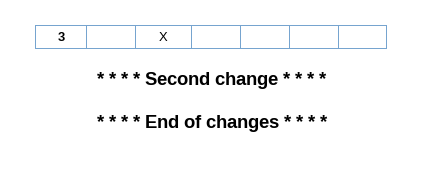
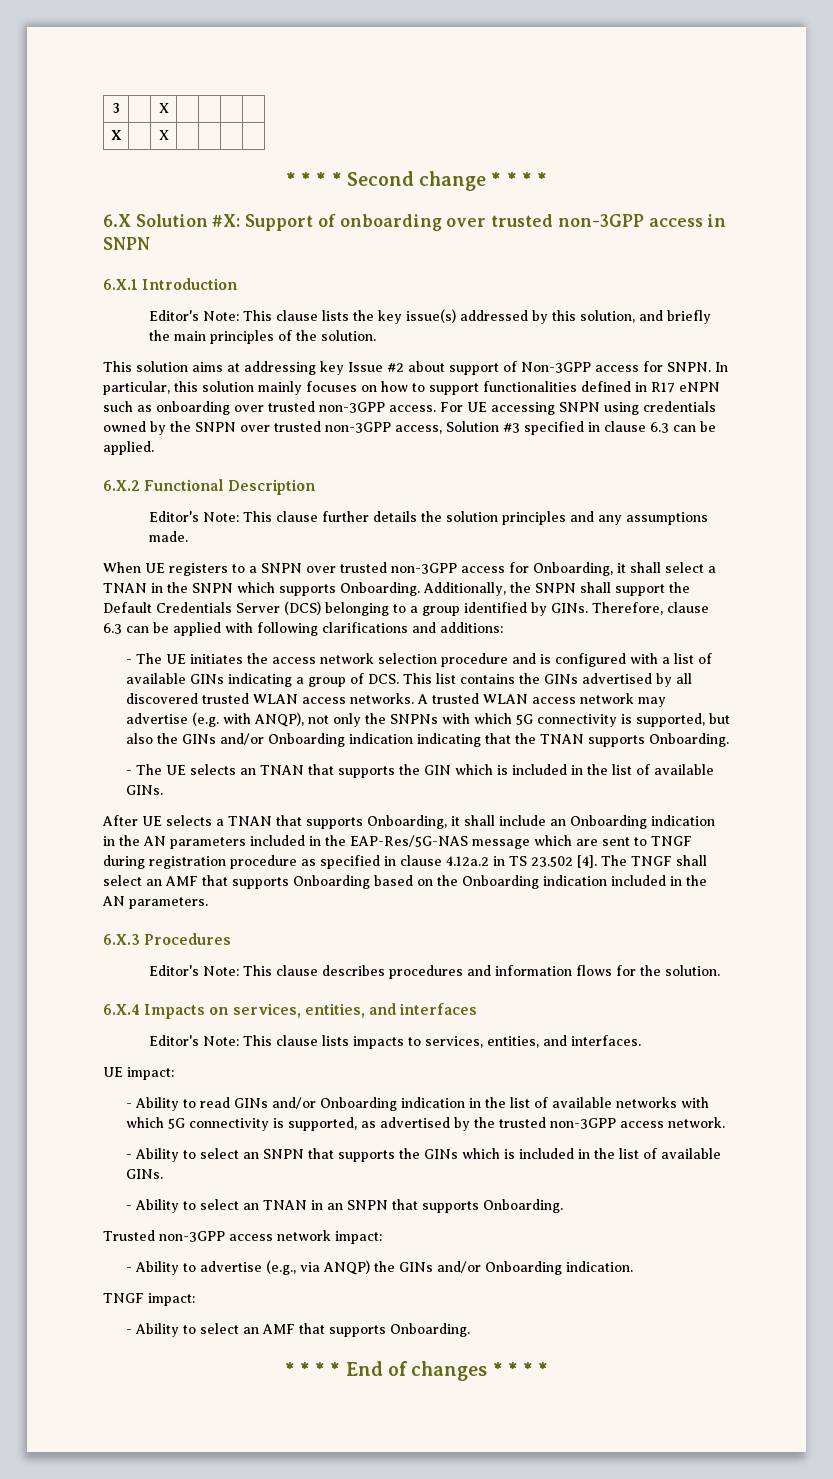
+ X | | X | | | |
+ 6.X Solution #X: Support of onboarding over trusted non-3GPP access in SNPN
+ 6.X.1 Introduction
+ Editor's Note: This clause lists the key issue(s) addressed by this solution, and briefly the main principles of the solution.
+ This solution aims at addressing key Issue #2 about support of Non-3GPP access for SNPN. In particular, this solution mainly focuses on how to support functionalities defined in R17 eNPN such as onboarding over trusted non-3GPP access. For UE accessing SNPN using credentials owned by the SNPN over trusted non-3GPP access, Solution #3 specified in clause 6.3 can be applied.
+ 6.X.2 Functional Description
+ Editor's Note: This clause further details the solution principles and any assumptions made.
+ When UE registers to a SNPN over trusted non-3GPP access for Onboarding, it shall select a TNAN in the SNPN which supports Onboarding. Additionally, the SNPN shall support the Default Credentials Server (DCS) belonging to a group identified by GINs. Therefore, clause 6.3 can be applied with following clarifications and additions:
+ - The UE initiates the access network selection procedure and is configured with a list of available GINs indicating a group of DCS. This list contains the GINs advertised by all discovered trusted WLAN access networks. A trusted WLAN access network may advertise (e.g. with ANQP), not only the SNPNs with which 5G connectivity is supported, but also the GINs and/or Onboarding indication indicating that the TNAN supports Onboarding.
+ - The UE selects an TNAN that supports the GIN which is included in the list of available GINs.
+ After UE selects a TNAN that supports Onboarding, it shall include an Onboarding indication in the AN parameters included in the EAP-Res/5G-NAS message which are sent to TNGF during registration procedure as specified in clause 4.12a.2 in TS 23.502 [4]. The TNGF shall select an AMF that supports Onboarding based on the Onboarding indication included in the AN parameters.
+ 6.X.3 Procedures
+ Editor's Note: This clause describes procedures and information flows for the solution.
+ 6.X.4 Impacts on services, entities, and interfaces
+ Editor's Note: This clause lists impacts to services, entities, and interfaces.
+ UE impact:
+ - Ability to read GINs and/or Onboarding indication in the list of available networks with which 5G connectivity is supported, as advertised by the trusted non-3GPP access network.
+ - Ability to select an SNPN that supports the GINs which is included in the list of available GINs.
+ - Ability to select an TNAN in an SNPN that supports Onboarding.
+ Trusted non-3GPP access network impact:
+ - Ability to advertise (e.g., via ANQP) the GINs and/or Onboarding indication.
+ TNGF impact:
+ - Ability to select an AMF that supports Onboarding.

